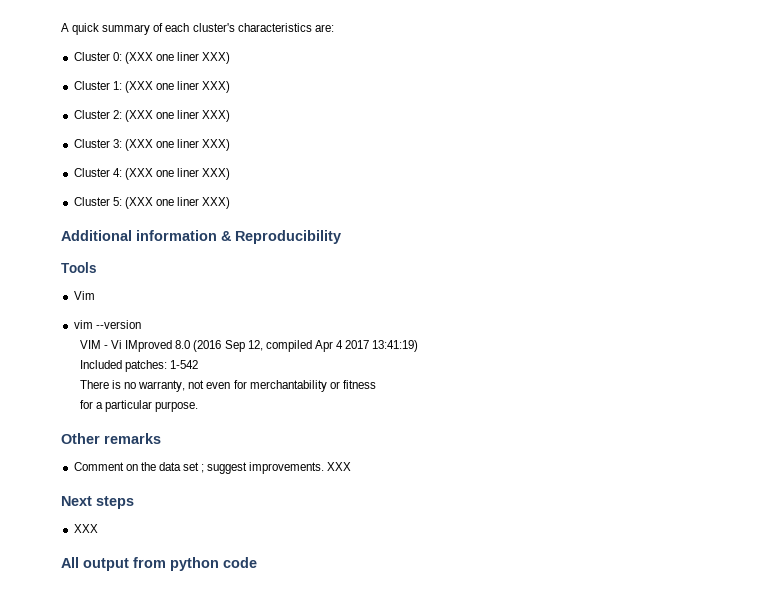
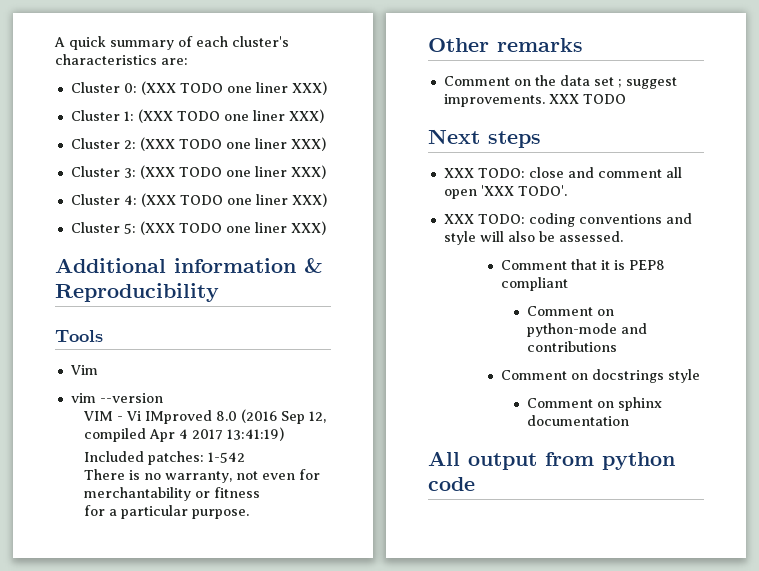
- Cluster 0: (XXX one liner XXX)
+ Cluster 0: (XXX TODO one liner XXX)
- Cluster 1: (XXX one liner XXX)
+ Cluster 1: (XXX TODO one liner XXX)
- Cluster 2: (XXX one liner XXX)
+ Cluster 2: (XXX TODO one liner XXX)
- Cluster 3: (XXX one liner XXX)
+ Cluster 3: (XXX TODO one liner XXX)
- Cluster 4: (XXX one liner XXX)
+ Cluster 4: (XXX TODO one liner XXX)
- Cluster 5: (XXX one liner XXX)
+ Cluster 5: (XXX TODO one liner XXX)
- Comment on the data set ; suggest improvements. XXX
+ Comment on the data set ; suggest improvements. XXX TODO
  Next steps
- XXX
+ XXX TODO: close and comment all open 'XXX TODO'.
+ XXX TODO: coding conventions and style will also be assessed.
+ Comment that it is PEP8 compliant
+ Comment on python-mode and contributions
+ Comment on docstrings style
+ Comment on sphinx documentation

